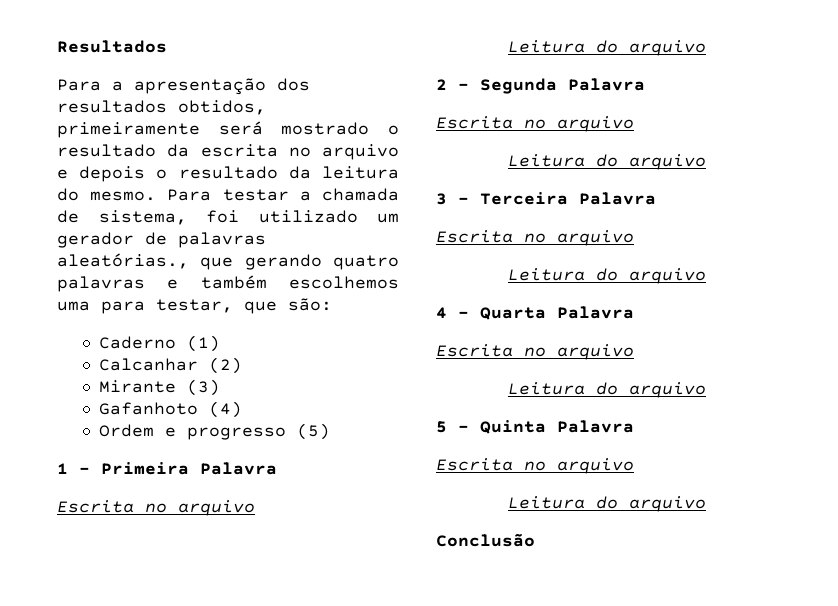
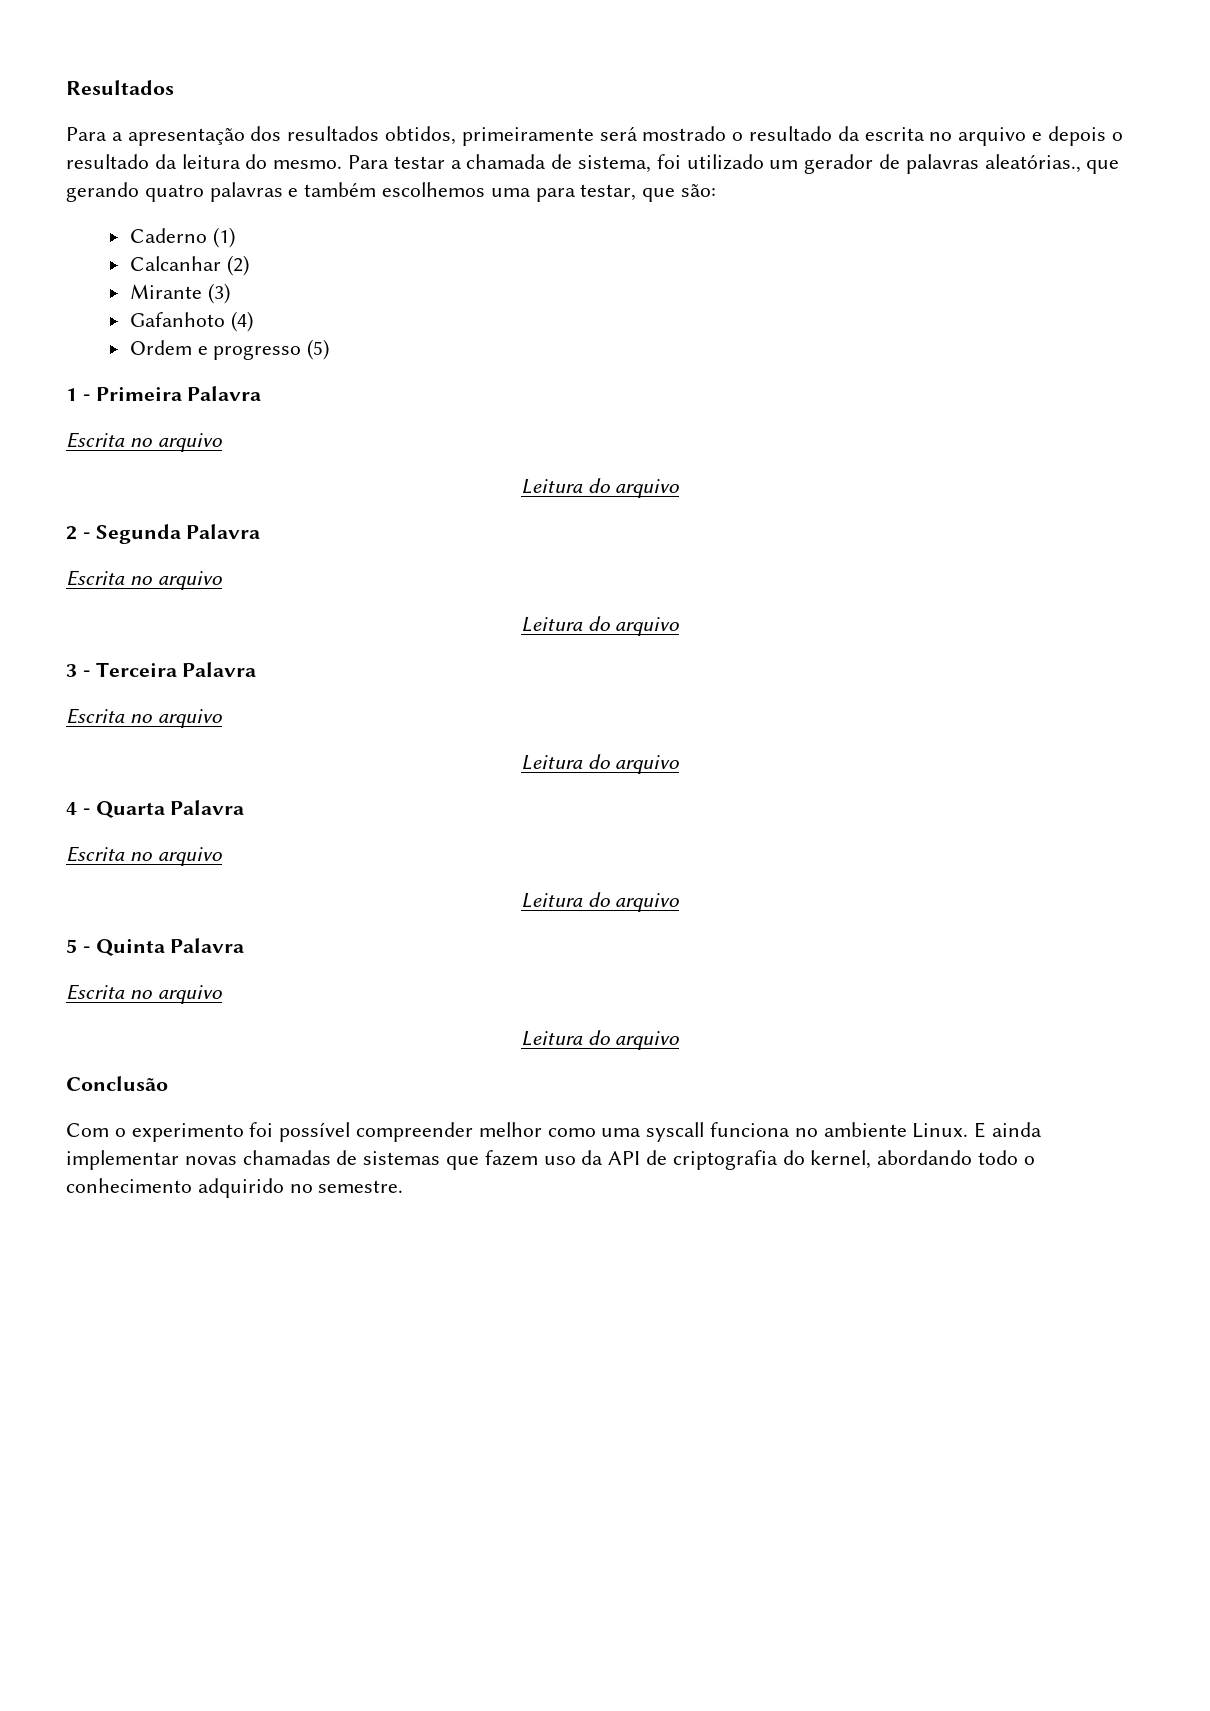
+ Com o experimento foi possível compreender melhor como uma syscall funciona no ambiente Linux. E ainda implementar novas chamadas de sistemas que fazem uso da API de criptografia do kernel, abordando todo o conhecimento adquirido no semestre.

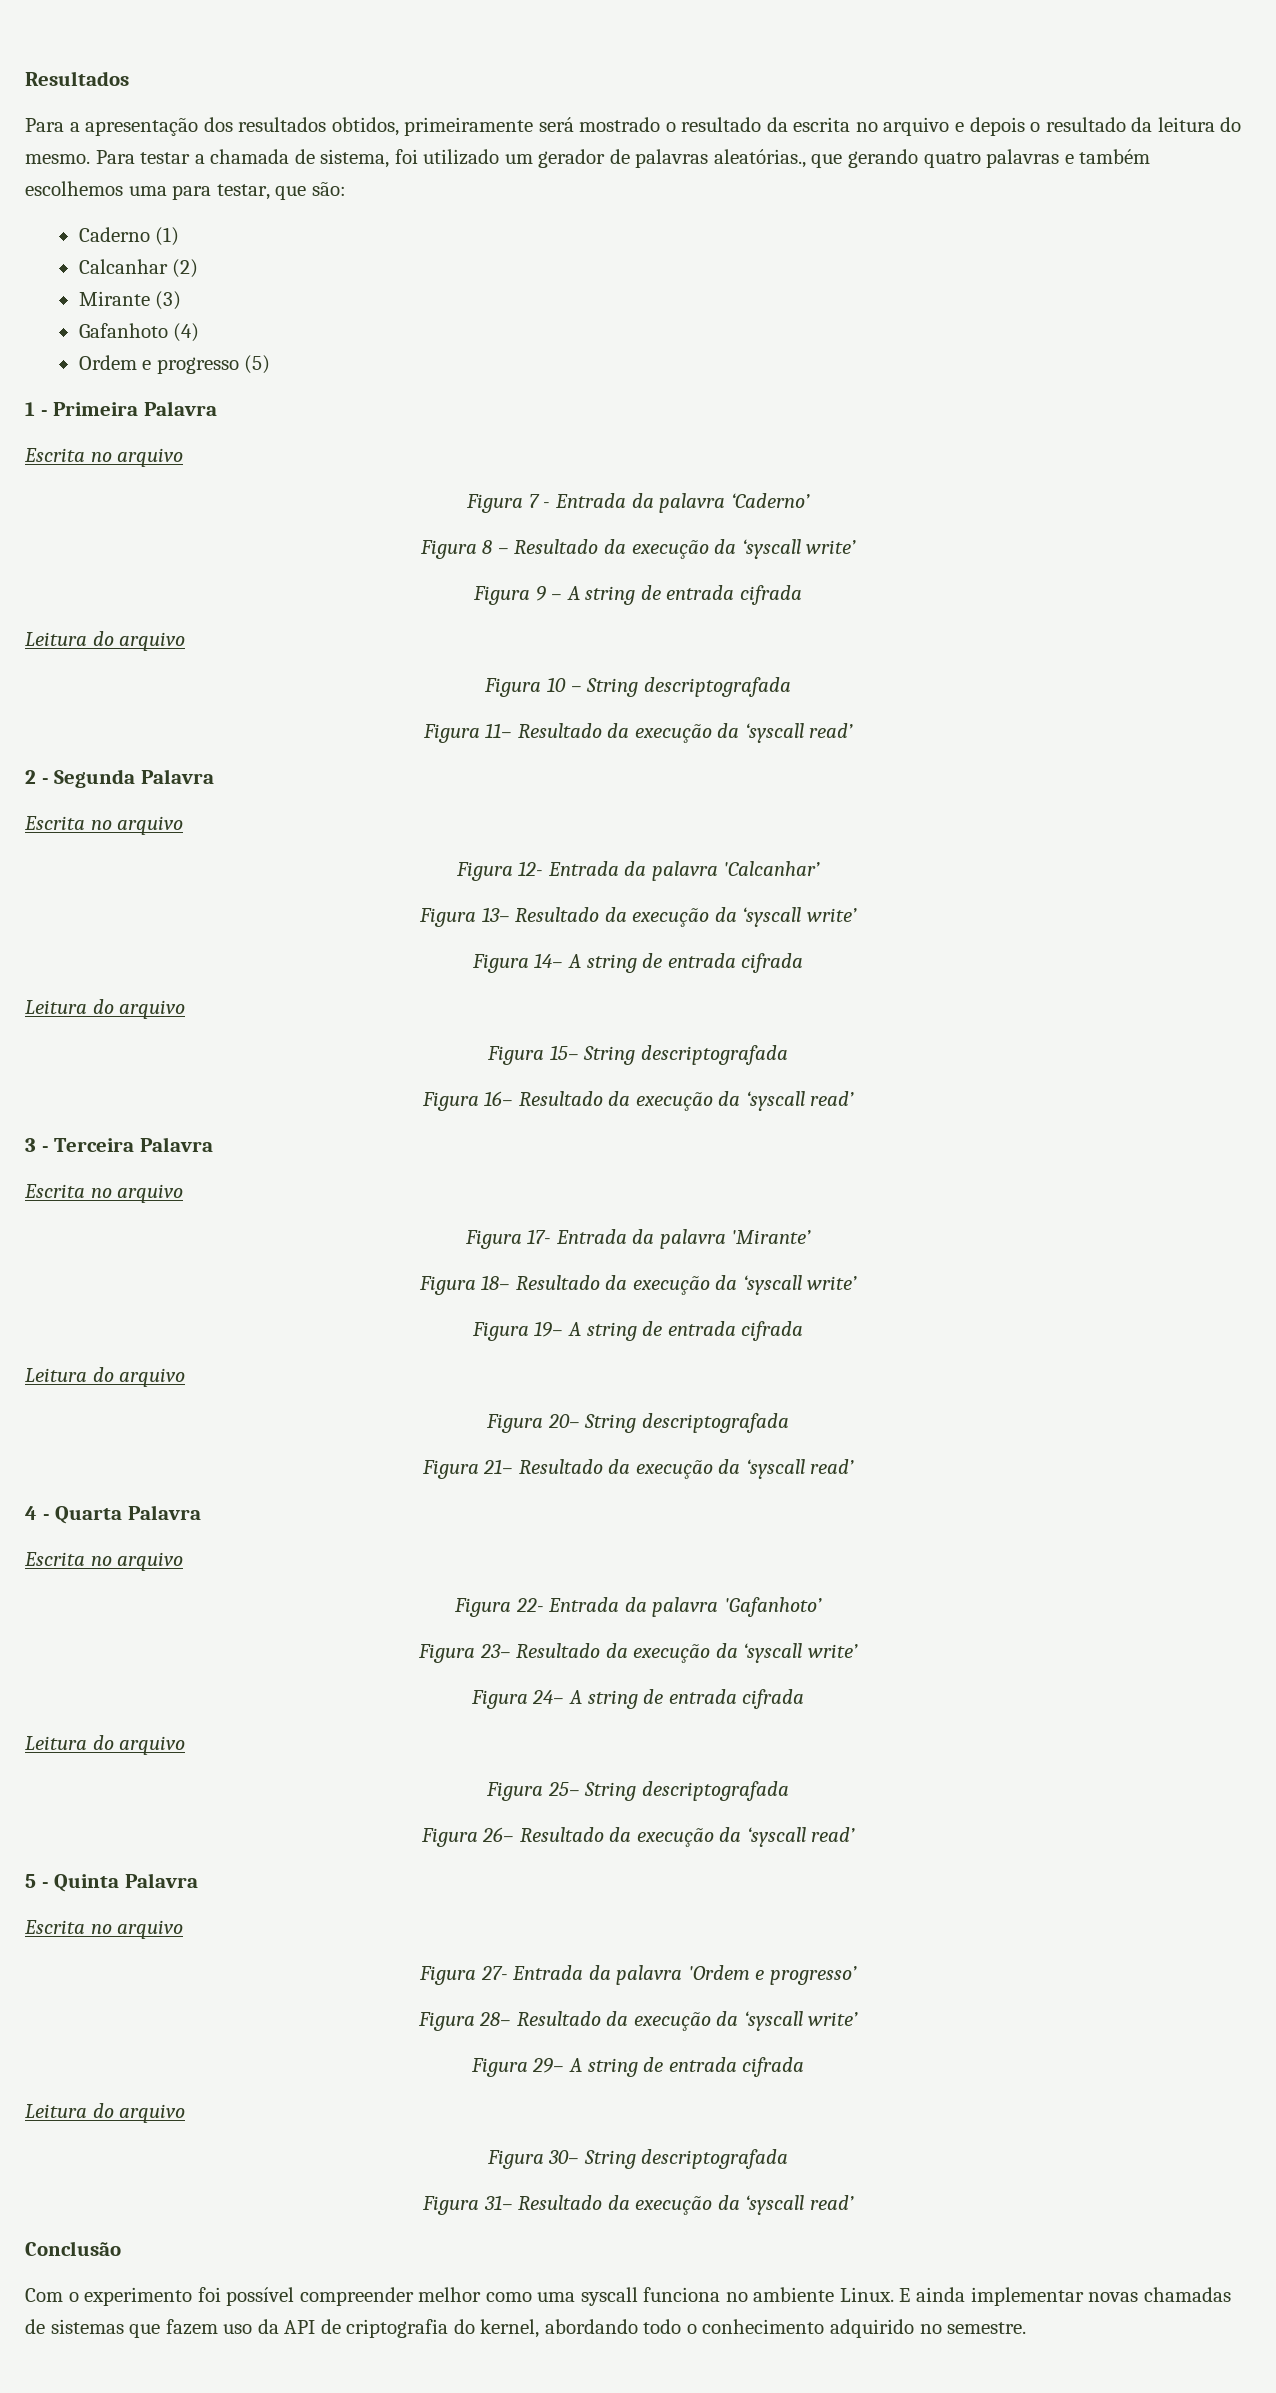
  1 - Primeira Palavra
  Escrita no arquivo
+ Figura 7 - Entrada da palavra ‘Caderno’
+ Figura 8 – Resultado da execução da ‘syscall write’
+ Figura 9 – A string de entrada cifrada
  Leitura do arquivo
+ Figura 10 – String descriptografada
+ Figura 11– Resultado da execução da ‘syscall read’
  2 - Segunda Palavra
  Escrita no arquivo
+ Figura 12- Entrada da palavra 'Calcanhar’
+ Figura 13– Resultado da execução da ‘syscall write’
+ Figura 14– A string de entrada cifrada
  Leitura do arquivo
+ Figura 15– String descriptografada
+ Figura 16– Resultado da execução da ‘syscall read’
  3 - Terceira Palavra
  Escrita no arquivo
+ Figura 17- Entrada da palavra 'Mirante’
+ Figura 18– Resultado da execução da ‘syscall write’
+ Figura 19– A string de entrada cifrada
  Leitura do arquivo
+ Figura 20– String descriptografada
+ Figura 21– Resultado da execução da ‘syscall read’
  4 - Quarta Palavra
  Escrita no arquivo
+ Figura 22- Entrada da palavra 'Gafanhoto’
+ Figura 23– Resultado da execução da ‘syscall write’
+ Figura 24– A string de entrada cifrada
  Leitura do arquivo
+ Figura 25– String descriptografada
+ Figura 26– Resultado da execução da ‘syscall read’
  5 - Quinta Palavra
  Escrita no arquivo
+ Figura 27- Entrada da palavra 'Ordem e progresso’
+ Figura 28– Resultado da execução da ‘syscall write’
+ Figura 29– A string de entrada cifrada
  Leitura do arquivo
+ Figura 30– String descriptografada
+ Figura 31– Resultado da execução da ‘syscall read’

